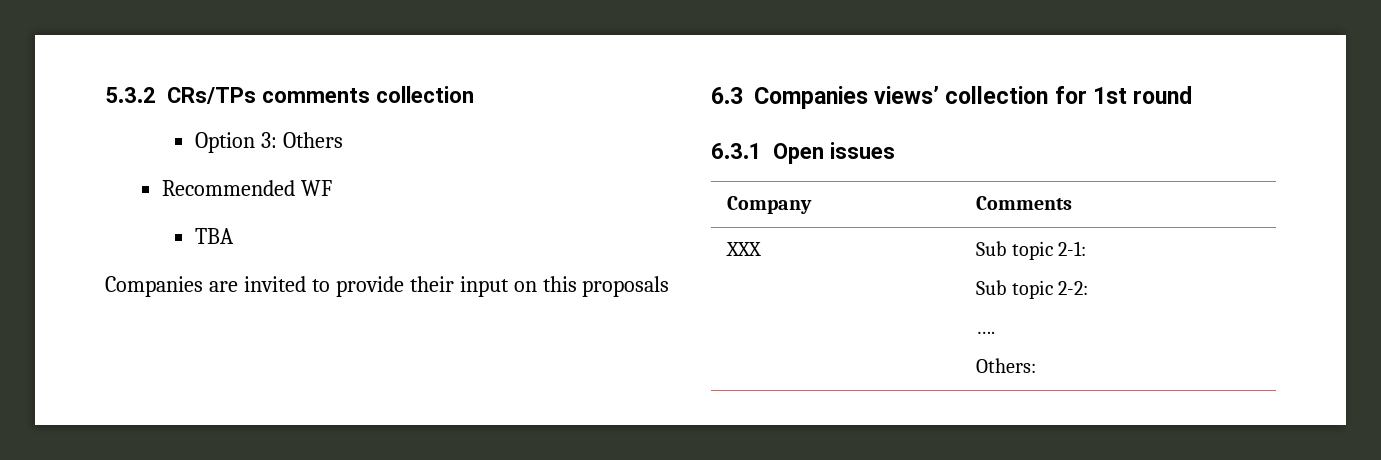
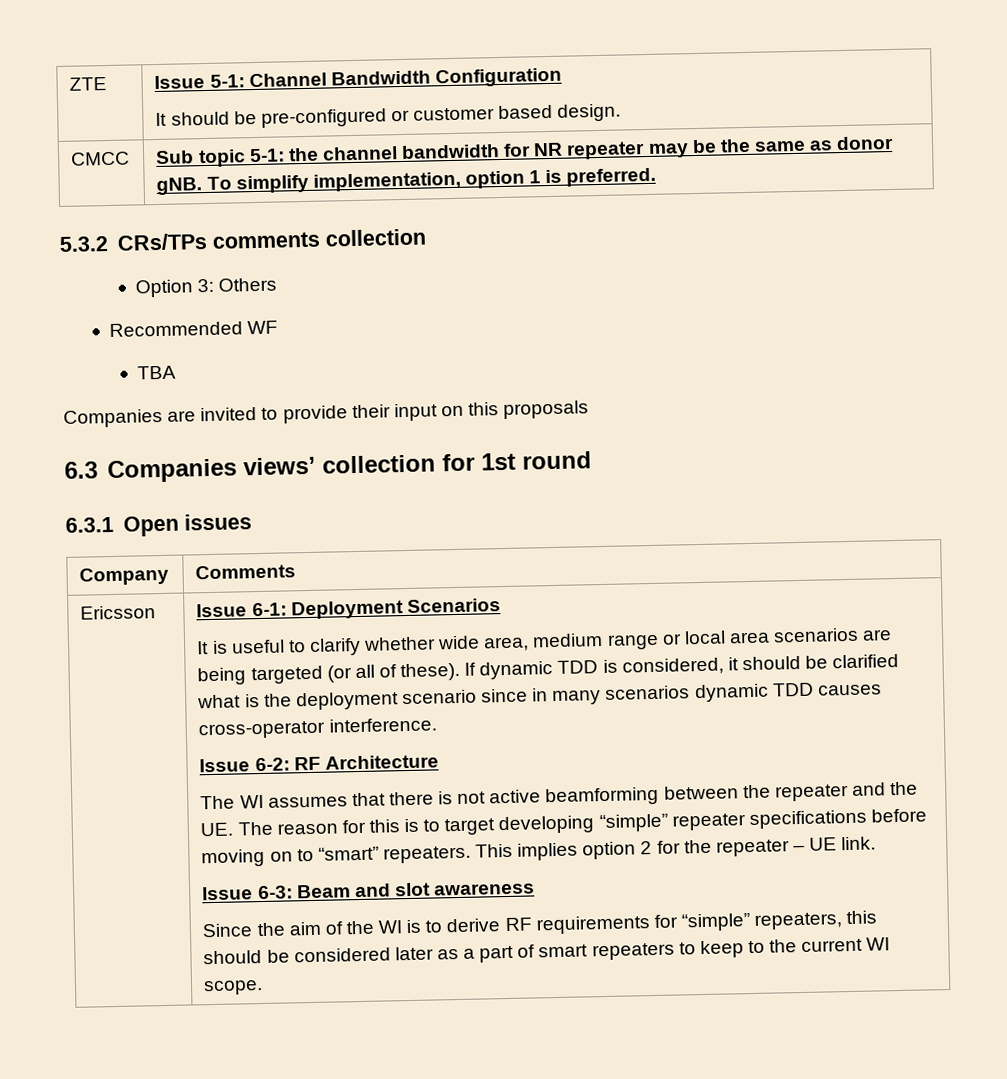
+ ZTE | Issue 5-1: Channel Bandwidth Configuration
+ It should be pre-configured or customer based design.
+ CMCC | Sub topic 5-1: the channel bandwidth for NR repeater may be the same as donor gNB. To simplify implementation, option 1 is preferred.
- XXX | Sub topic 2-1:
- Sub topic 2-2:
- ….
- Others:
+ Ericsson | Issue 6-1: Deployment Scenarios
+ It is useful to clarify whether wide area, medium range or local area scenarios are being targeted (or all of these). If dynamic TDD is considered, it should be clarified what is the deployment scenario since in many scenarios dynamic TDD causes cross-operator interference.
+ Issue 6-2: RF Architecture
+ The WI assumes that there is not active beamforming between the repeater and the UE. The reason for this is to target developing “simple” repeater specifications before moving on to “smart” repeaters. This implies option 2 for the repeater – UE link.
+ Issue 6-3: Beam and slot awareness
+ Since the aim of the WI is to derive RF requirements for “simple” repeaters, this should be considered later as a part of smart repeaters to keep to the current WI scope.

